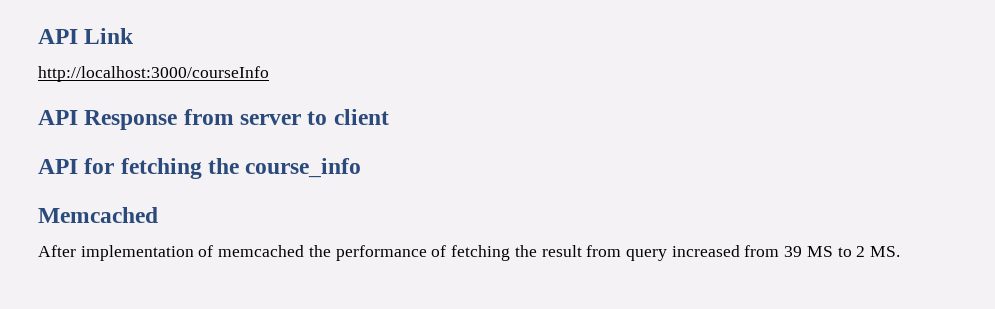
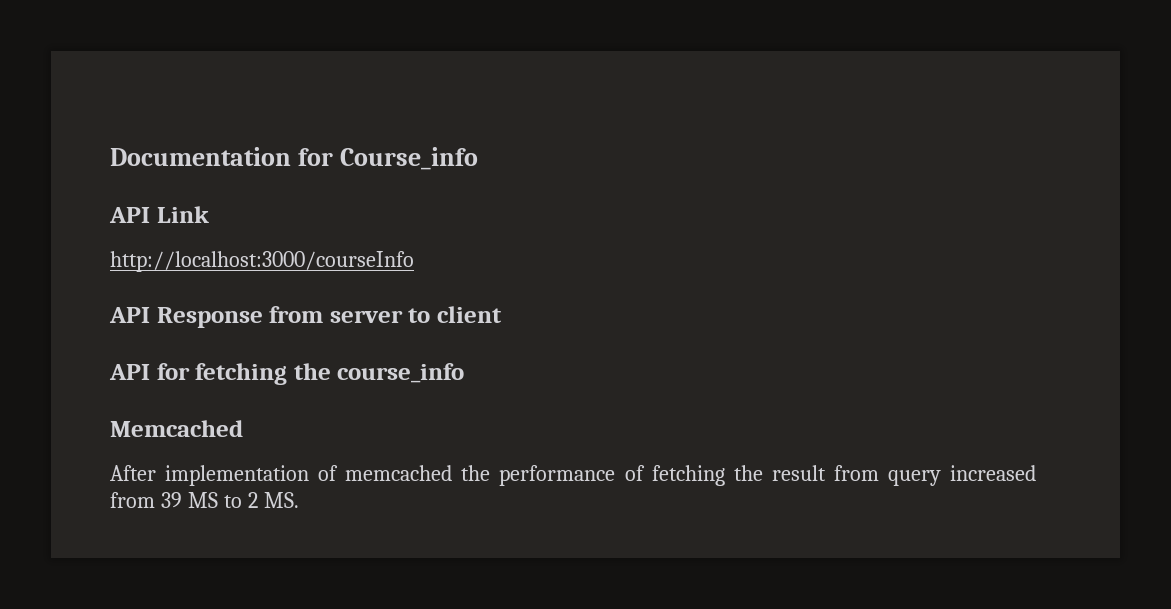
+ Documentation for Course_info

